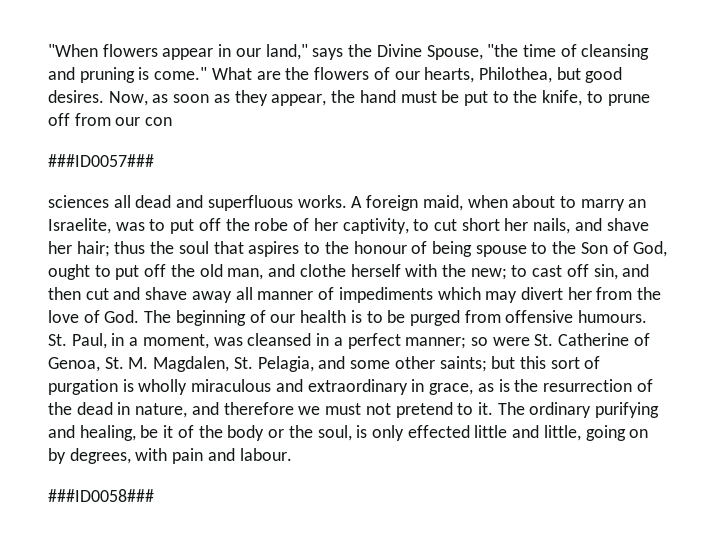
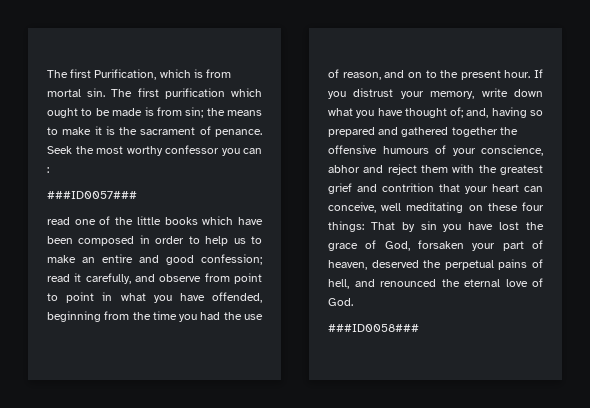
- "When flowers appear in our land," says the Divine Spouse, "the time of cleansing and pruning is come." What are the flowers of our hearts, Philothea, but good desires. Now, as soon as they appear, the hand must be put to the knife, to prune off from our con
+ The first Purification, which is from mortal sin. The first purification which ought to be made is from sin; the means to make it is the sacrament of penance. Seek the most worthy confessor you can :
  ###ID0057###
- sciences all dead and superfluous works. A foreign maid, when about to marry an Israelite, was to put off the robe of her captivity, to cut short her nails, and shave her hair; thus the soul that aspires to the honour of being spouse to the Son of God, ought to put off the old man, and clothe herself with the new; to cast off sin, and then cut and shave away all manner of impediments which may divert her from the love of God. The beginning of our health is to be purged from offensive humours. St. Paul, in a moment, was cleansed in a perfect manner; so were St. Catherine of Genoa, St. M. Magdalen, St. Pelagia, and some other saints; but this sort of purgation is wholly miraculous and extraordinary in grace, as is the resurrection of the dead in nature, and therefore we must not pretend to it. The ordinary purifying and healing, be it of the body or the soul, is only effected little and little, going on by degrees, with pain and labour.
+ read one of the little books which have been composed in order to help us to make an entire and good confession; read it carefully, and observe from point to point in what you have offended, beginning from the time you had the use of reason, and on to the present hour. If you distrust your memory, write down what you have thought of; and, having so prepared and gathered together the offensive humours of your conscience, abhor and reject them with the greatest grief and contrition that your heart can conceive, well meditating on these four things: That by sin you have lost the grace of God, forsaken your part of heaven, deserved the perpetual pains of hell, and renounced the eternal love of God.

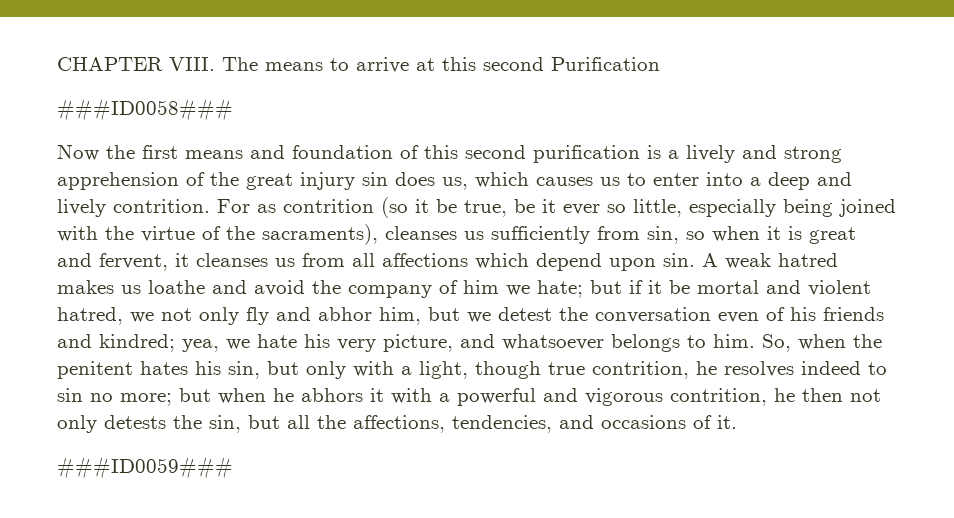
- The first Purification, which is from mortal sin. The first purification which ought to be made is from sin; the means to make it is the sacrament of penance. Seek the most worthy confessor you can :
- ###ID0057###
- read one of the little books which have been composed in order to help us to make an entire and good confession; read it carefully, and observe from point to point in what you have offended, beginning from the time you had the use of reason, and on to the present hour. If you distrust your memory, write down what you have thought of; and, having so prepared and gathered together the offensive humours of your conscience, abhor and reject them with the greatest grief and contrition that your heart can conceive, well meditating on these four things: That by sin you have lost the grace of God, forsaken your part of heaven, deserved the perpetual pains of hell, and renounced the eternal love of God.
+ CHAPTER VIII. The means to arrive at this second Purification
  ###ID0058###
+ Now the first means and foundation of this second purification is a lively and strong apprehension of the great injury sin does us, which causes us to enter into a deep and lively contrition. For as contrition (so it be true, be it ever so little, especially being joined with the virtue of the sacraments), cleanses us sufficiently from sin, so when it is great and fervent, it cleanses us from all affections which depend upon sin. A weak hatred makes us loathe and avoid the company of him we hate; but if it be mortal and violent hatred, we not only fly and abhor him, but we detest the conversation even of his friends and kindred; yea, we hate his very picture, and whatsoever belongs to him. So, when the penitent hates his sin, but only with a light, though true contrition, he resolves indeed to sin no more; but when he abhors it with a powerful and vigorous contrition, he then not only detests the sin, but all the affections, tendencies, and occasions of it.
+ ###ID0059###

